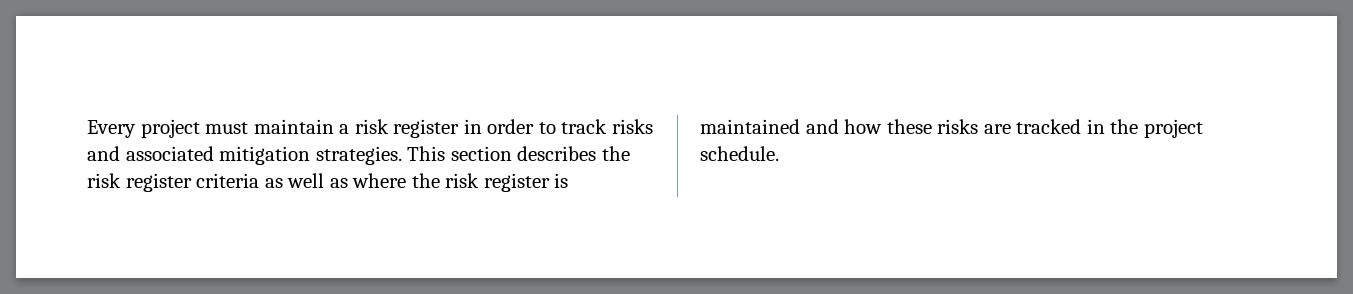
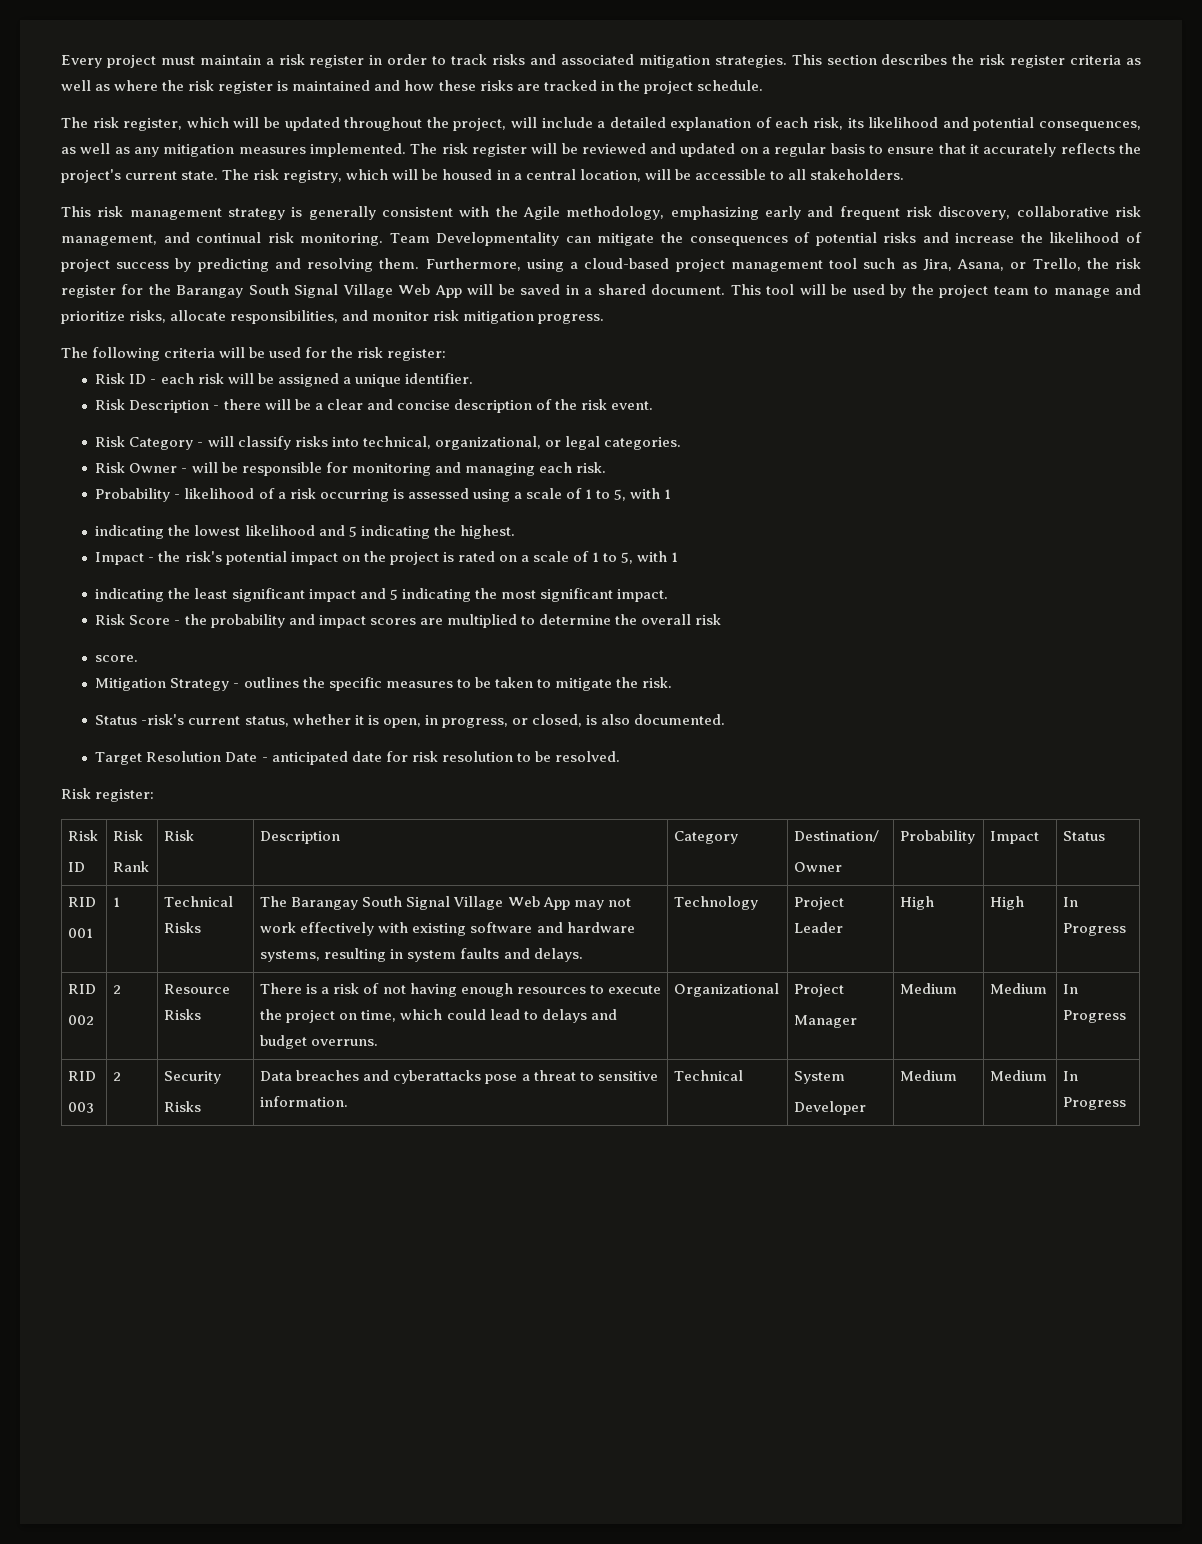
+ The risk register, which will be updated throughout the project, will include a detailed explanation of each risk, its likelihood and potential consequences, as well as any mitigation measures implemented. The risk register will be reviewed and updated on a regular basis to ensure that it accurately reflects the project's current state. The risk registry, which will be housed in a central location, will be accessible to all stakeholders.
+ This risk management strategy is generally consistent with the Agile methodology, emphasizing early and frequent risk discovery, collaborative risk management, and continual risk monitoring. Team Developmentality can mitigate the consequences of potential risks and increase the likelihood of project success by predicting and resolving them. Furthermore, using a cloud-based project management tool such as Jira, Asana, or Trello, the risk register for the Barangay South Signal Village Web App will be saved in a shared document. This tool will be used by the project team to manage and prioritize risks, allocate responsibilities, and monitor risk mitigation progress.
+ The following criteria will be used for the risk register:
+ Risk ID - each risk will be assigned a unique identifier.
+ Risk Description - there will be a clear and concise description of the risk event.
+ Risk Category - will classify risks into technical, organizational, or legal categories.
+ Risk Owner - will be responsible for monitoring and managing each risk.
+ Probability - likelihood of a risk occurring is assessed using a scale of 1 to 5, with 1
+ indicating the lowest likelihood and 5 indicating the highest.
+ Impact - the risk's potential impact on the project is rated on a scale of 1 to 5, with 1
+ indicating the least significant impact and 5 indicating the most significant impact.
+ Risk Score - the probability and impact scores are multiplied to determine the overall risk
+ score.
+ Mitigation Strategy - outlines the specific measures to be taken to mitigate the risk.
+ Status -risk's current status, whether it is open, in progress, or closed, is also documented.
+ Target Resolution Date - anticipated date for risk resolution to be resolved.
+ Risk register:
+ Risk
+ ID | Risk
+ Rank | Risk | Description | Category | Destination/
+ Owner | Probability | Impact | Status
+ RID
+ 001 | 1 | Technical Risks | The Barangay South Signal Village Web App may not work effectively with existing software and hardware systems, resulting in system faults and delays. | Technology | Project Leader | High | High | In Progress
+ RID
+ 002 | 2 | Resource Risks | There is a risk of not having enough resources to execute the project on time, which could lead to delays and budget overruns. | Organizational | Project
+ Manager | Medium | Medium | In Progress
+ RID
+ 003 | 2 | Security
+ Risks | Data breaches and cyberattacks pose a threat to sensitive information. | Technical | System
+ Developer | Medium | Medium | In Progress

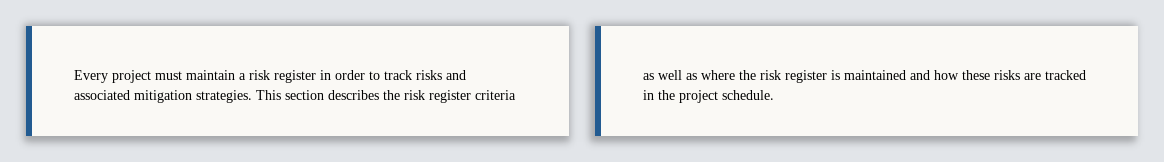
- The risk register, which will be updated throughout the project, will include a detailed explanation of each risk, its likelihood and potential consequences, as well as any mitigation measures implemented. The risk register will be reviewed and updated on a regular basis to ensure that it accurately reflects the project's current state. The risk registry, which will be housed in a central location, will be accessible to all stakeholders.
- This risk management strategy is generally consistent with the Agile methodology, emphasizing early and frequent risk discovery, collaborative risk management, and continual risk monitoring. Team Developmentality can mitigate the consequences of potential risks and increase the likelihood of project success by predicting and resolving them. Furthermore, using a cloud-based project management tool such as Jira, Asana, or Trello, the risk register for the Barangay South Signal Village Web App will be saved in a shared document. This tool will be used by the project team to manage and prioritize risks, allocate responsibilities, and monitor risk mitigation progress.
- The following criteria will be used for the risk register:
- Risk ID - each risk will be assigned a unique identifier.
- Risk Description - there will be a clear and concise description of the risk event.
- Risk Category - will classify risks into technical, organizational, or legal categories.
- Risk Owner - will be responsible for monitoring and managing each risk.
- Probability - likelihood of a risk occurring is assessed using a scale of 1 to 5, with 1
- indicating the lowest likelihood and 5 indicating the highest.
- Impact - the risk's potential impact on the project is rated on a scale of 1 to 5, with 1
- indicating the least significant impact and 5 indicating the most significant impact.
- Risk Score - the probability and impact scores are multiplied to determine the overall risk
- score.
- Mitigation Strategy - outlines the specific measures to be taken to mitigate the risk.
- Status -risk's current status, whether it is open, in progress, or closed, is also documented.
- Target Resolution Date - anticipated date for risk resolution to be resolved.
- Risk register:
- Risk
- ID | Risk
- Rank | Risk | Description | Category | Destination/
- Owner | Probability | Impact | Status
- RID
- 001 | 1 | Technical Risks | The Barangay South Signal Village Web App may not work effectively with existing software and hardware systems, resulting in system faults and delays. | Technology | Project Leader | High | High | In Progress
- RID
- 002 | 2 | Resource Risks | There is a risk of not having enough resources to execute the project on time, which could lead to delays and budget overruns. | Organizational | Project
- Manager | Medium | Medium | In Progress
- RID
- 003 | 2 | Security
- Risks | Data breaches and cyberattacks pose a threat to sensitive information. | Technical | System
- Developer | Medium | Medium | In Progress

